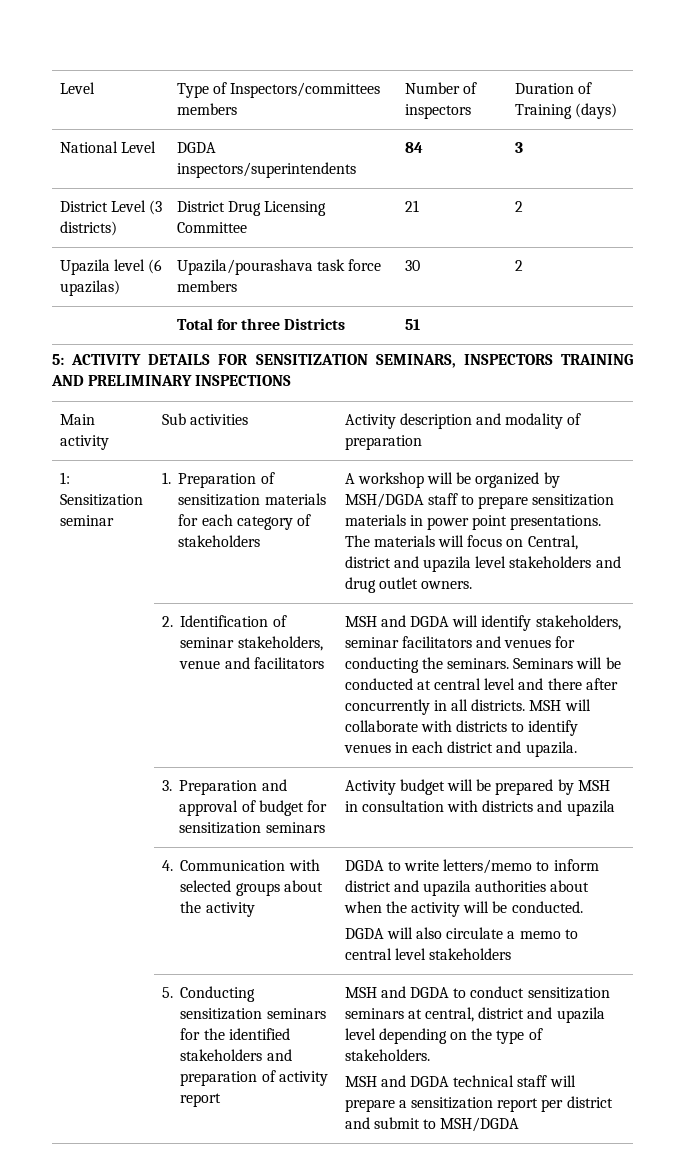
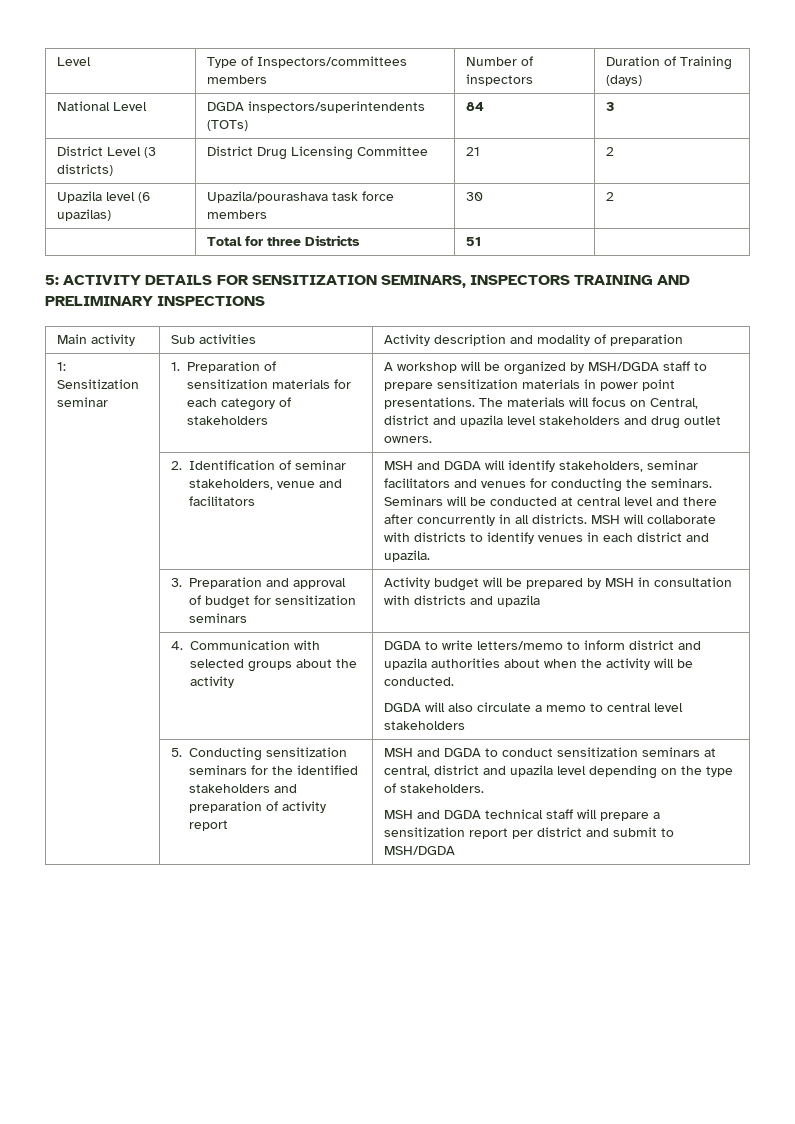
- National Level | DGDA inspectors/superintendents | 84 | 3
+ National Level | DGDA inspectors/superintendents (TOTs) | 84 | 3

